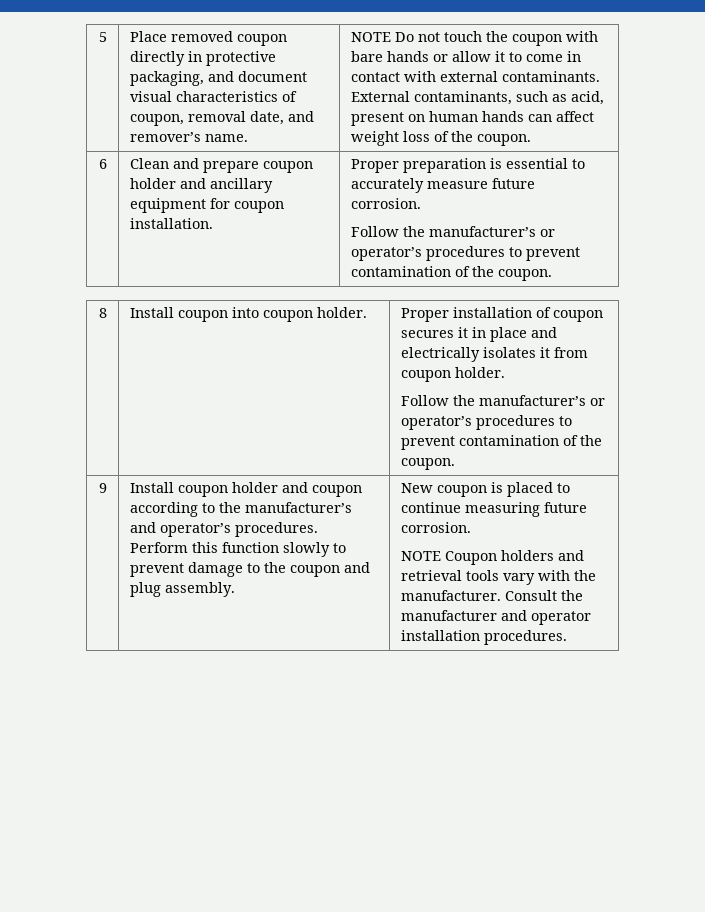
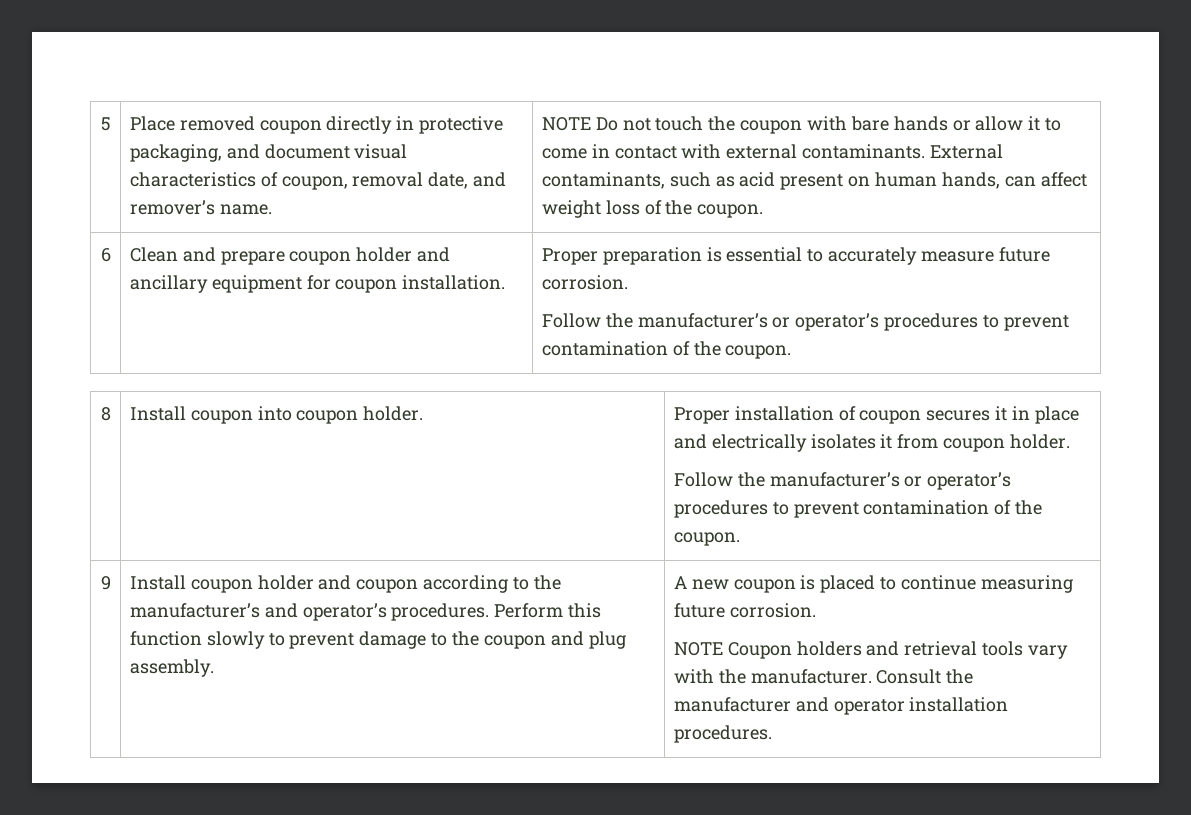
- External contaminants, such as acid, present on human hands can affect weight loss of the coupon.
+ External contaminants, such as acid present on human hands, can affect weight loss of the coupon.
- New coupon is placed to continue measuring future corrosion.
+ A new coupon is placed to continue measuring future corrosion.

